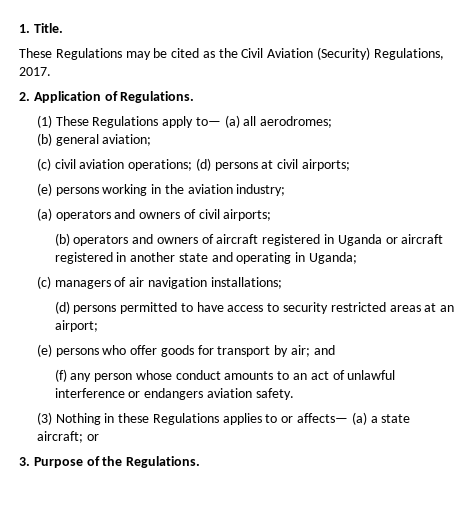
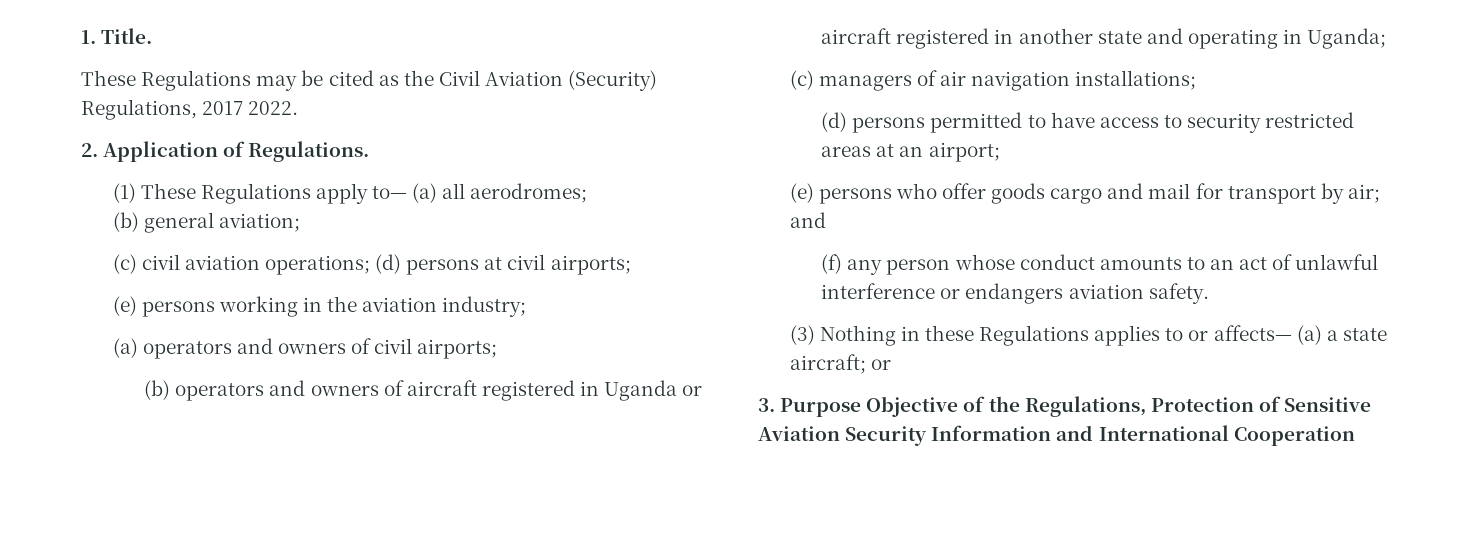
- These Regulations may be cited as the Civil Aviation (Security) Regulations, 2017.
+ These Regulations may be cited as the Civil Aviation (Security) Regulations, 2017 2022.
- (e) persons who offer goods for transport by air; and
+ (e) persons who offer goods cargo and mail for transport by air; and
- 3. Purpose of the Regulations.
+ 3. Purpose Objective of the Regulations, Protection of Sensitive Aviation Security Information and International Cooperation

